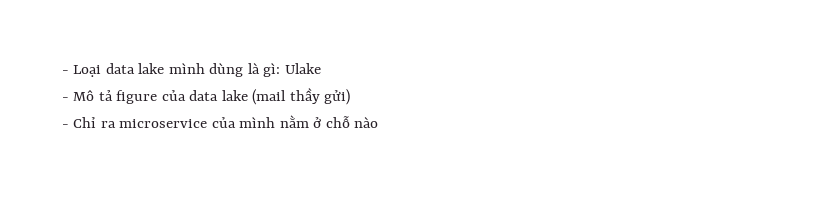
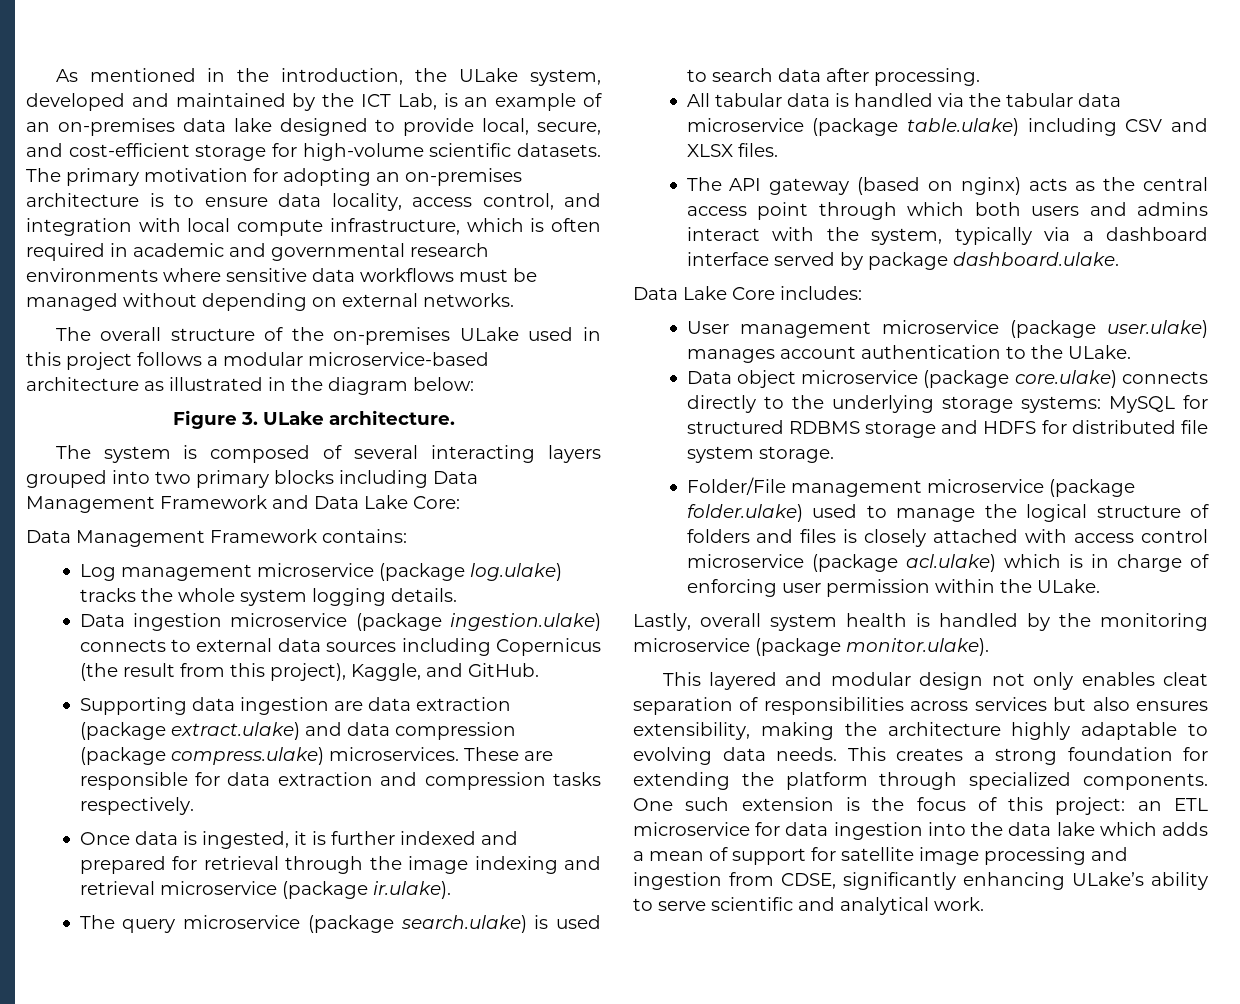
- - Loại data lake mình dùng là gì: Ulake
- - Mô tả figure của data lake (mail thầy gửi)
- - Chỉ ra microservice của mình nằm ở chỗ nào
+ As mentioned in the introduction, the ULake system, developed and maintained by the ICT Lab, is an example of an on-premises data lake designed to provide local, secure, and cost-efficient storage for high-volume scientific datasets. The primary motivation for adopting an on-premises architecture is to ensure data locality, access control, and integration with local compute infrastructure, which is often required in academic and governmental research environments where sensitive data workflows must be managed without depending on external networks.
+ The overall structure of the on-premises ULake used in this project follows a modular microservice-based architecture as illustrated in the diagram below:
+ Figure 3. ULake architecture.
+ The system is composed of several interacting layers grouped into two primary blocks including Data Management Framework and Data Lake Core:
+ Data Management Framework contains:
+ Log management microservice (package log.ulake) tracks the whole system logging details.
+ Data ingestion microservice (package ingestion.ulake) connects to external data sources including Copernicus (the result from this project), Kaggle, and GitHub.
+ Supporting data ingestion are data extraction (package extract.ulake) and data compression (package compress.ulake) microservices. These are responsible for data extraction and compression tasks respectively.
+ Once data is ingested, it is further indexed and prepared for retrieval through the image indexing and retrieval microservice (package ir.ulake).
+ The query microservice (package search.ulake) is used to search data after processing.
+ All tabular data is handled via the tabular data microservice (package table.ulake) including CSV and XLSX files.
+ The API gateway (based on nginx) acts as the central access point through which both users and admins interact with the system, typically via a dashboard interface served by package dashboard.ulake.
+ Data Lake Core includes:
+ User management microservice (package user.ulake) manages account authentication to the ULake.
+ Data object microservice (package core.ulake) connects directly to the underlying storage systems: MySQL for structured RDBMS storage and HDFS for distributed file system storage.
+ Folder/File management microservice (package folder.ulake) used to manage the logical structure of folders and files is closely attached with access control microservice (package acl.ulake) which is in charge of enforcing user permission within the ULake.
+ Lastly, overall system health is handled by the monitoring microservice (package monitor.ulake).
+ This layered and modular design not only enables cleat separation of responsibilities across services but also ensures extensibility, making the architecture highly adaptable to evolving data needs. This creates a strong foundation for extending the platform through specialized components. One such extension is the focus of this project: an ETL microservice for data ingestion into the data lake which adds a mean of support for satellite image processing and ingestion from CDSE, significantly enhancing ULake’s ability to serve scientific and analytical work.

